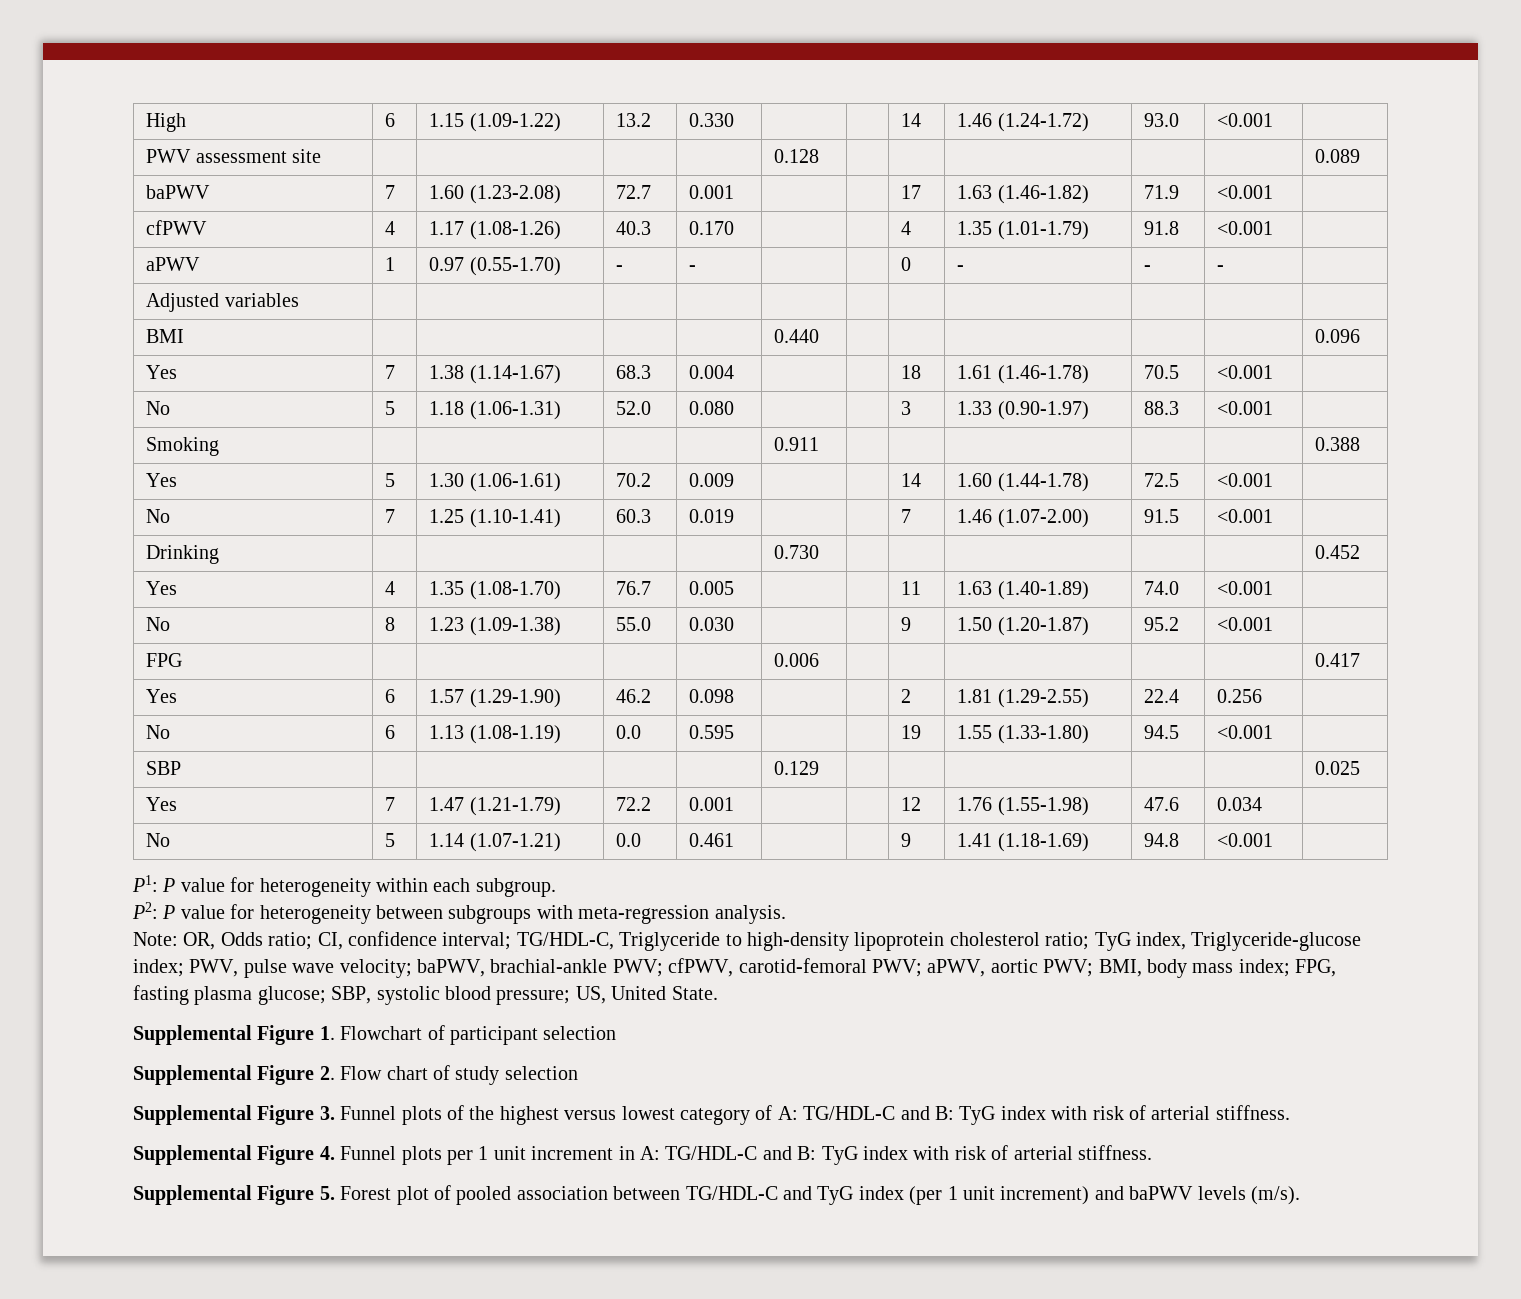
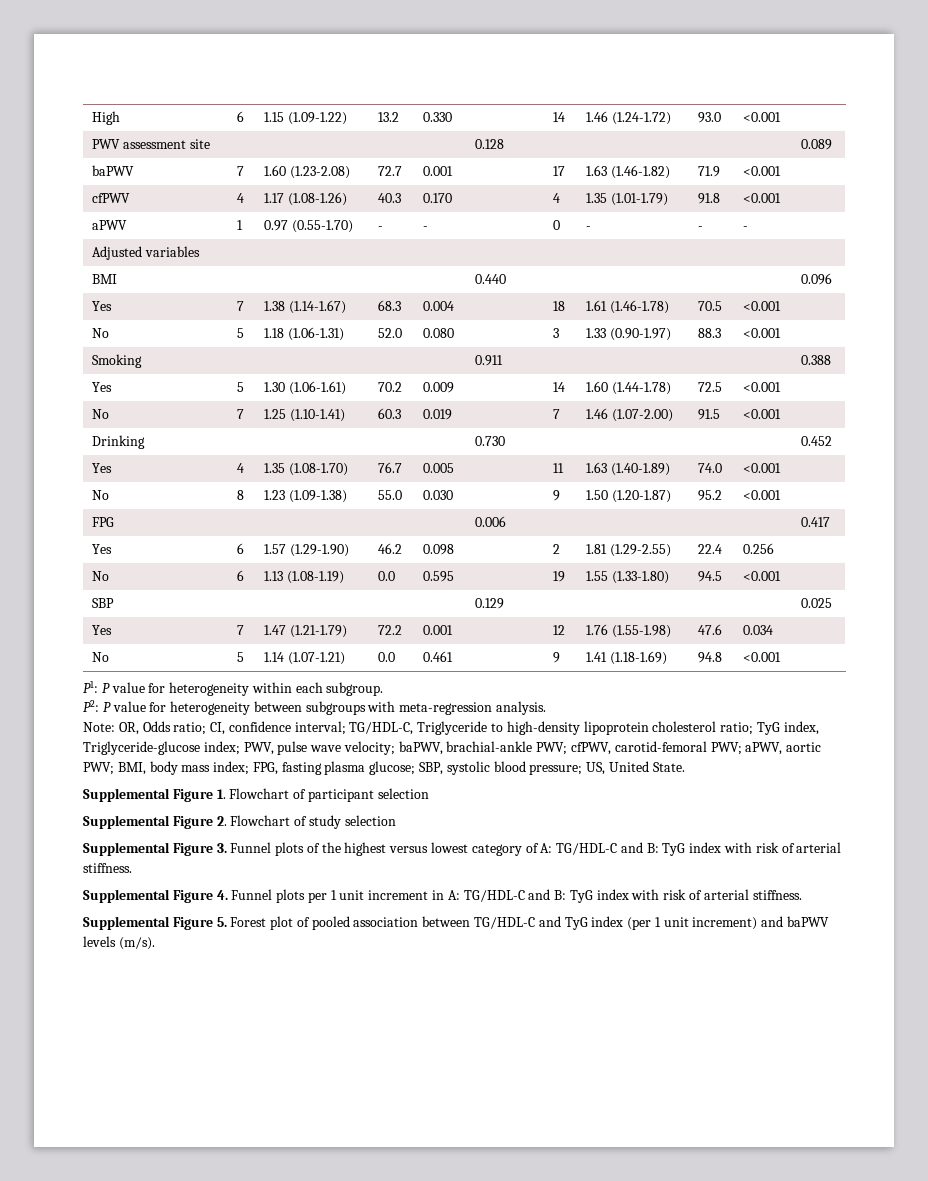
- Supplemental Figure 2. Flow chart of study selection
+ Supplemental Figure 2. Flowchart of study selection

